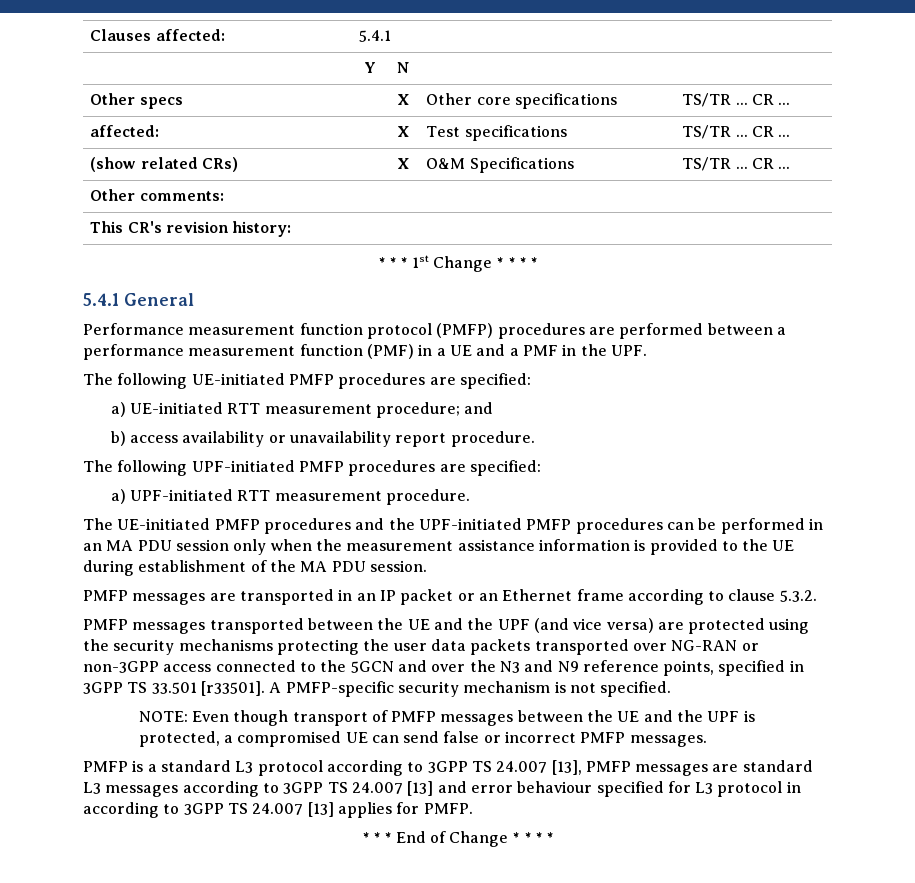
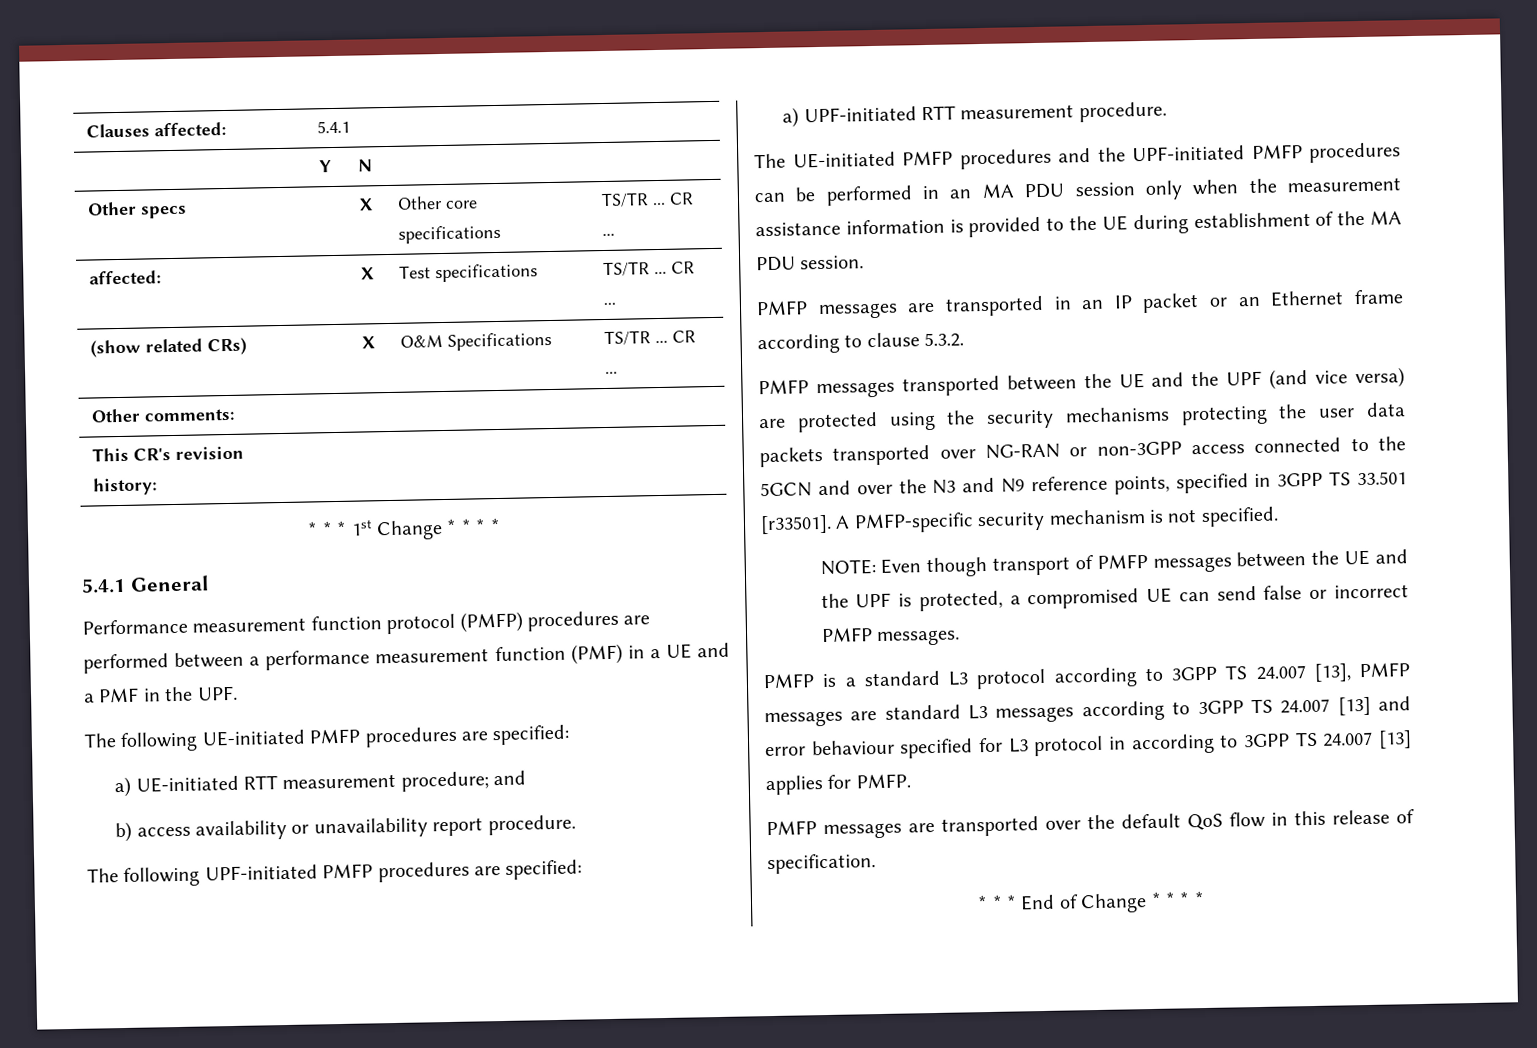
+ PMFP messages are transported over the default QoS flow in this release of specification.

